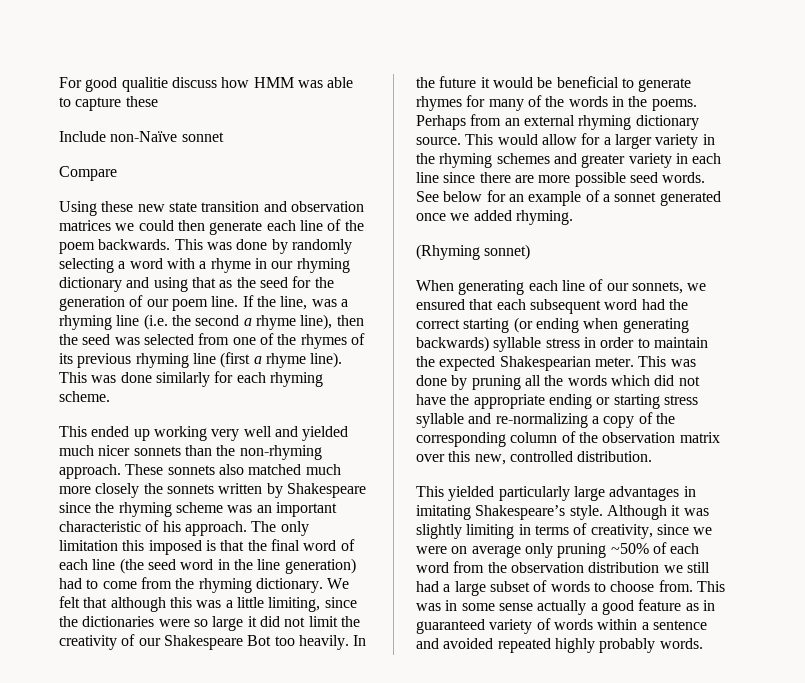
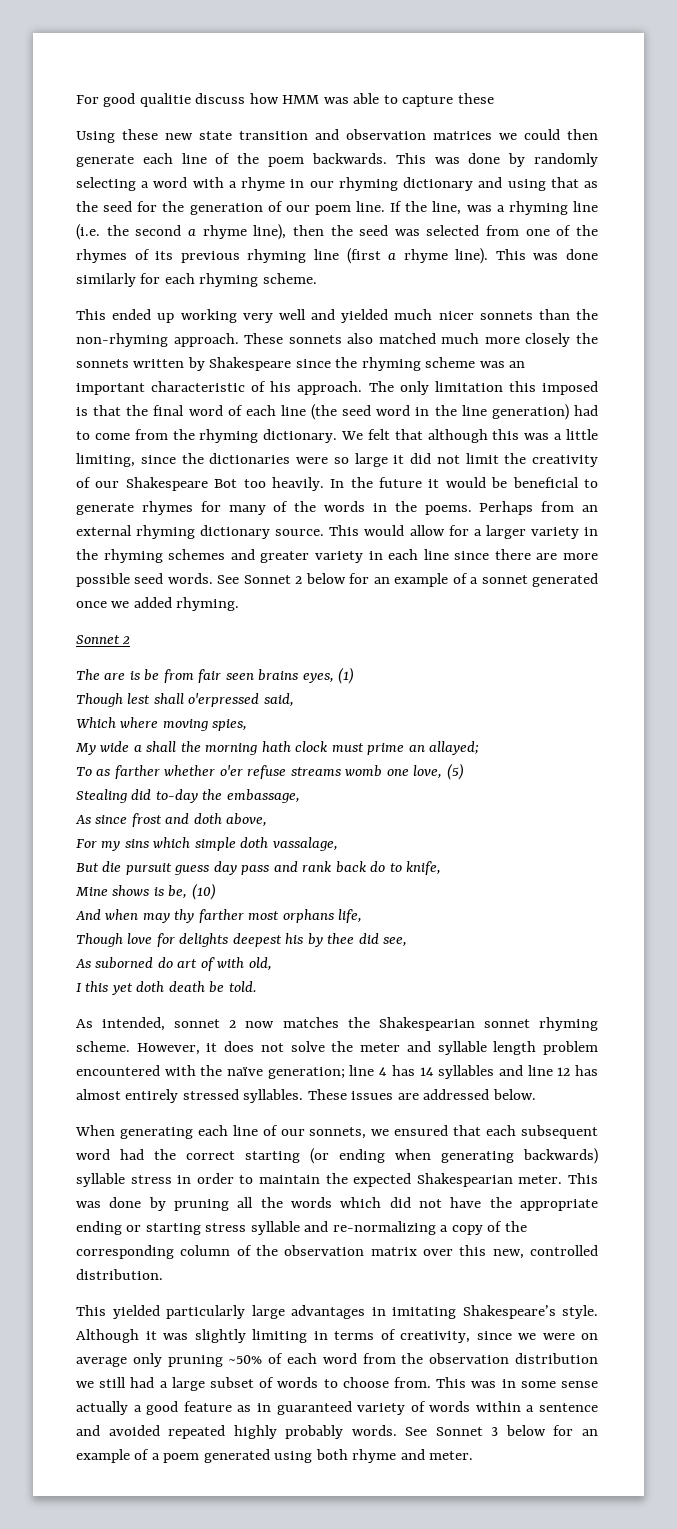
- Include non-Naïve sonnet
- Compare
- See below for an example of a sonnet generated once we added rhyming.
- (Rhyming sonnet)
+ See Sonnet 2 below for an example of a sonnet generated once we added rhyming.
+ Sonnet 2
+ The are is be from fair seen brains eyes, (1)
+ Though lest shall o'erpressed said,
+ Which where moving spies,
+ My wide a shall the morning hath clock must prime an allayed;
+ To as farther whether o'er refuse streams womb one love, (5)
+ Stealing did to-day the embassage,
+ As since frost and doth above,
+ For my sins which simple doth vassalage,
+ But die pursuit guess day pass and rank back do to knife,
+ Mine shows is be, (10)
+ And when may thy farther most orphans life,
+ Though love for delights deepest his by thee did see,
+ As suborned do art of with old,
+ I this yet doth death be told.
+ As intended, sonnet 2 now matches the Shakespearian sonnet rhyming scheme. However, it does not solve the meter and syllable length problem encountered with the naïve generation; line 4 has 14 syllables and line 12 has almost entirely stressed syllables. These issues are addressed below.
+ See Sonnet 3 below for an example of a poem generated using both rhyme and meter.

